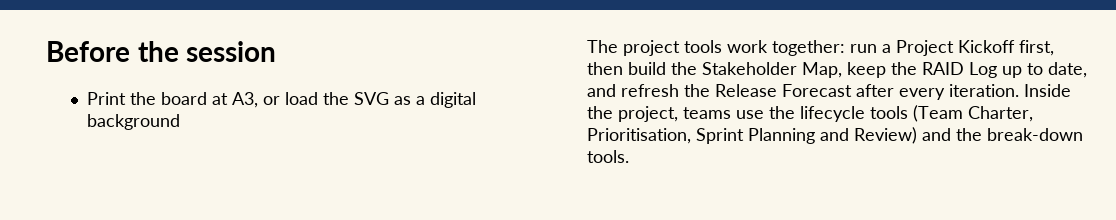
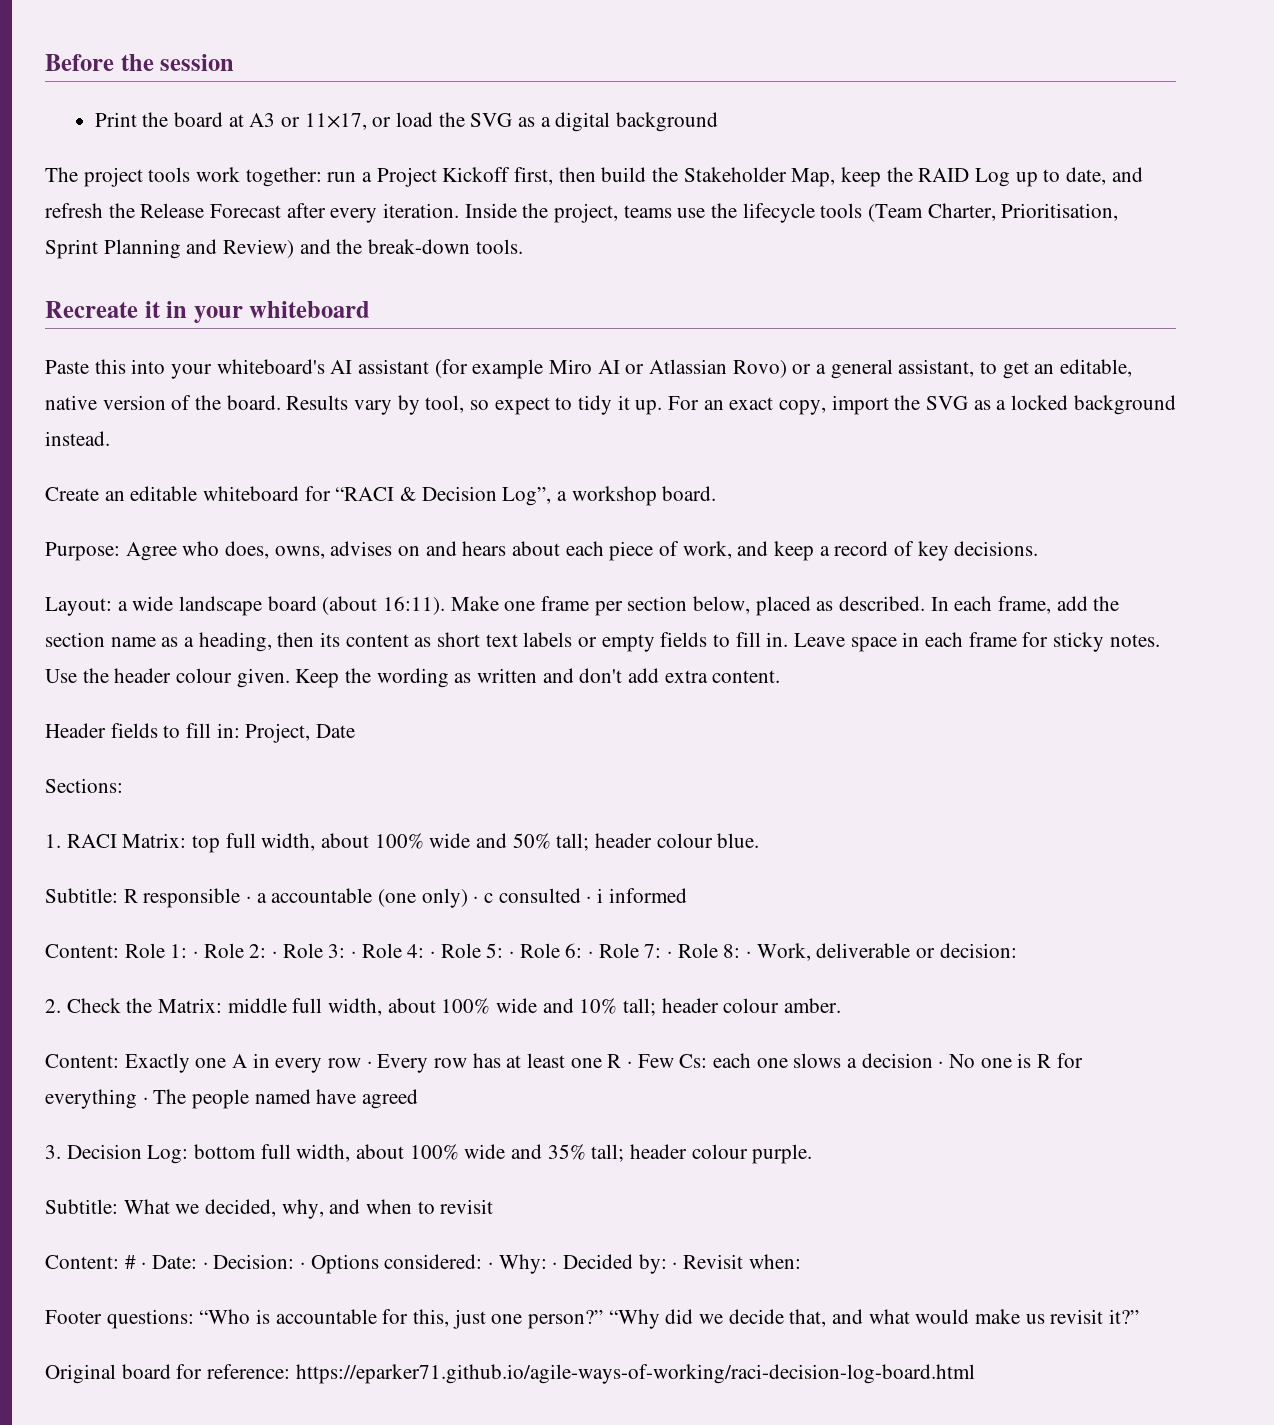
- Print the board at A3, or load the SVG as a digital background
+ Print the board at A3 or 11×17, or load the SVG as a digital background
+ Recreate it in your whiteboard
+ Paste this into your whiteboard's AI assistant (for example Miro AI or Atlassian Rovo) or a general assistant, to get an editable, native version of the board. Results vary by tool, so expect to tidy it up. For an exact copy, import the SVG as a locked background instead.
+ Create an editable whiteboard for “RACI & Decision Log”, a workshop board.
+ Purpose: Agree who does, owns, advises on and hears about each piece of work, and keep a record of key decisions.
+ Layout: a wide landscape board (about 16:11). Make one frame per section below, placed as described. In each frame, add the section name as a heading, then its content as short text labels or empty fields to fill in. Leave space in each frame for sticky notes. Use the header colour given. Keep the wording as written and don't add extra content.
+ Header fields to fill in: Project, Date
+ Sections:
+ 1. RACI Matrix: top full width, about 100% wide and 50% tall; header colour blue.
+ Subtitle: R responsible · a accountable (one only) · c consulted · i informed
+ Content: Role 1: · Role 2: · Role 3: · Role 4: · Role 5: · Role 6: · Role 7: · Role 8: · Work, deliverable or decision:
+ 2. Check the Matrix: middle full width, about 100% wide and 10% tall; header colour amber.
+ Content: Exactly one A in every row · Every row has at least one R · Few Cs: each one slows a decision · No one is R for everything · The people named have agreed
+ 3. Decision Log: bottom full width, about 100% wide and 35% tall; header colour purple.
+ Subtitle: What we decided, why, and when to revisit
+ Content: # · Date: · Decision: · Options considered: · Why: · Decided by: · Revisit when:
+ Footer questions: “Who is accountable for this, just one person?” “Why did we decide that, and what would make us revisit it?”
+ Original board for reference: https://eparker71.github.io/agile-ways-of-working/raci-decision-log-board.html

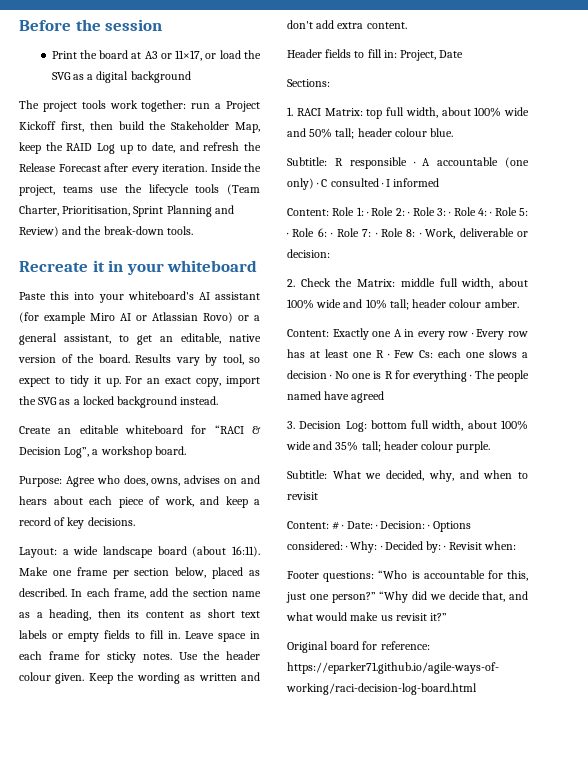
- Subtitle: R responsible · a accountable (one only) · c consulted · i informed
+ Subtitle: R responsible · A accountable (one only) · C consulted · I informed

